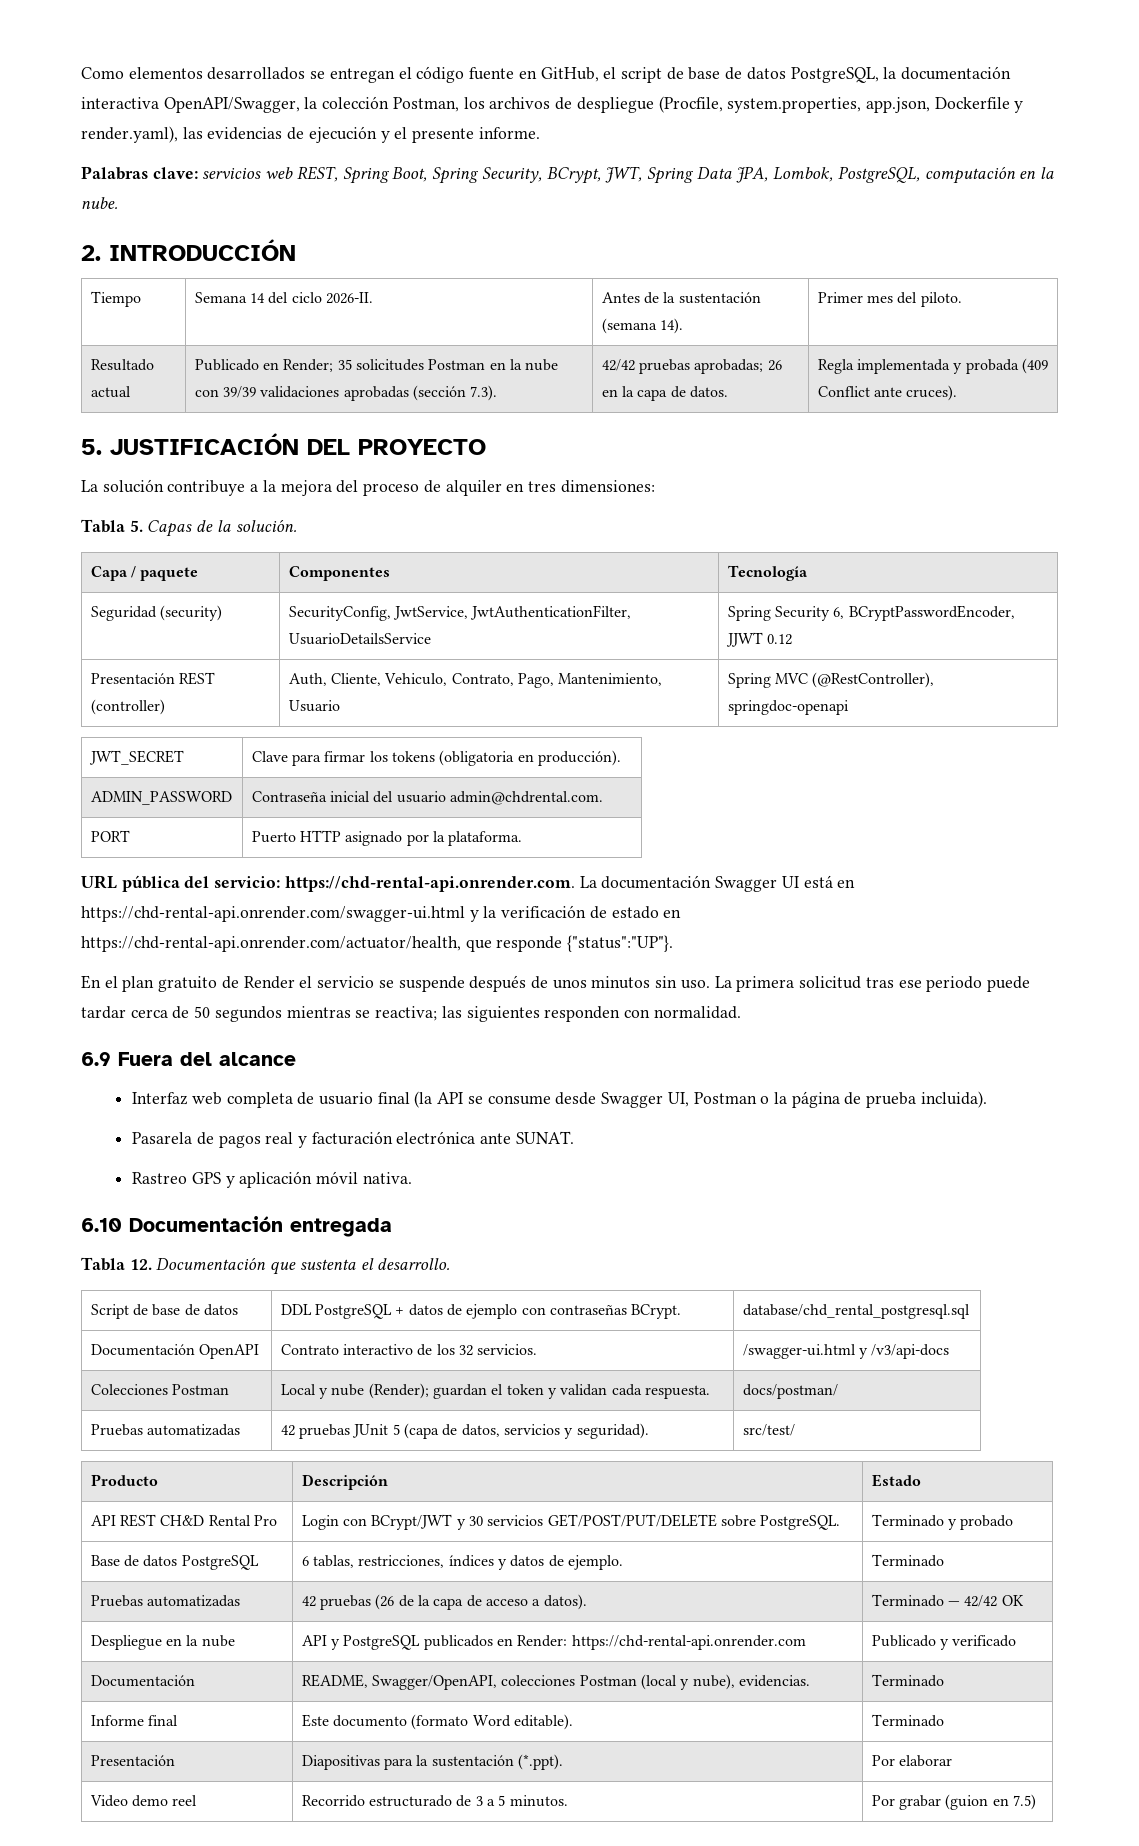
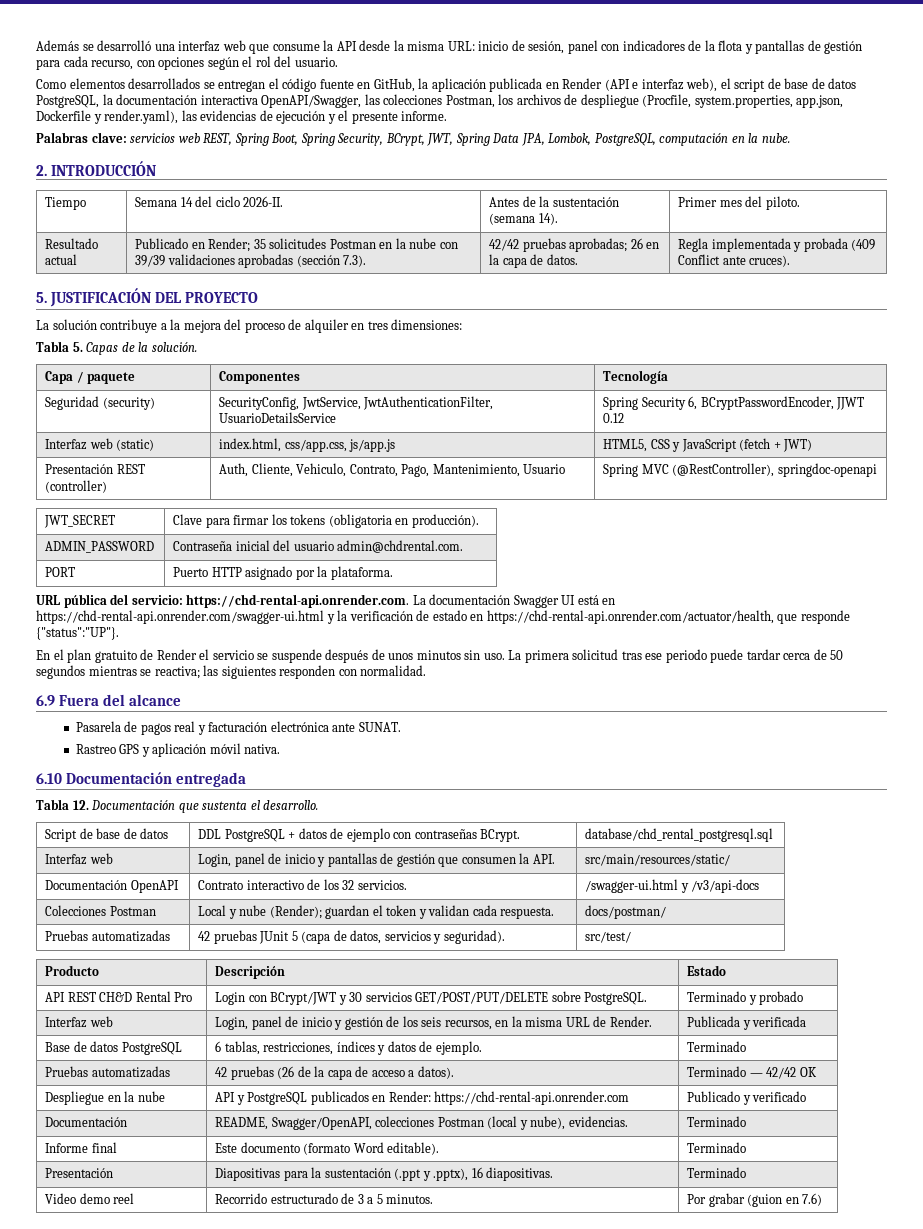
+ Además se desarrolló una interfaz web que consume la API desde la misma URL: inicio de sesión, panel con indicadores de la flota y pantallas de gestión para cada recurso, con opciones según el rol del usuario.
- Como elementos desarrollados se entregan el código fuente en GitHub, el script de base de datos PostgreSQL, la documentación interactiva OpenAPI/Swagger, la colección Postman, los archivos de despliegue (Procfile, system.properties, app.json, Dockerfile y render.yaml), las evidencias de ejecución y el presente informe.
+ Como elementos desarrollados se entregan el código fuente en GitHub, la aplicación publicada en Render (API e interfaz web), el script de base de datos PostgreSQL, la documentación interactiva OpenAPI/Swagger, las colecciones Postman, los archivos de despliegue (Procfile, system.properties, app.json, Dockerfile y render.yaml), las evidencias de ejecución y el presente informe.
+ Interfaz web (static) | index.html, css/app.css, js/app.js | HTML5, CSS y JavaScript (fetch + JWT)
- Interfaz web completa de usuario final (la API se consume desde Swagger UI, Postman o la página de prueba incluida).
+ Interfaz web | Login, panel de inicio y pantallas de gestión que consumen la API. | src/main/resources/static/
+ Interfaz web | Login, panel de inicio y gestión de los seis recursos, en la misma URL de Render. | Publicada y verificada
- Presentación | Diapositivas para la sustentación (*.ppt). | Por elaborar
+ Presentación | Diapositivas para la sustentación (.ppt y .pptx), 16 diapositivas. | Terminado
- Video demo reel | Recorrido estructurado de 3 a 5 minutos. | Por grabar (guion en 7.5)
+ Video demo reel | Recorrido estructurado de 3 a 5 minutos. | Por grabar (guion en 7.6)

